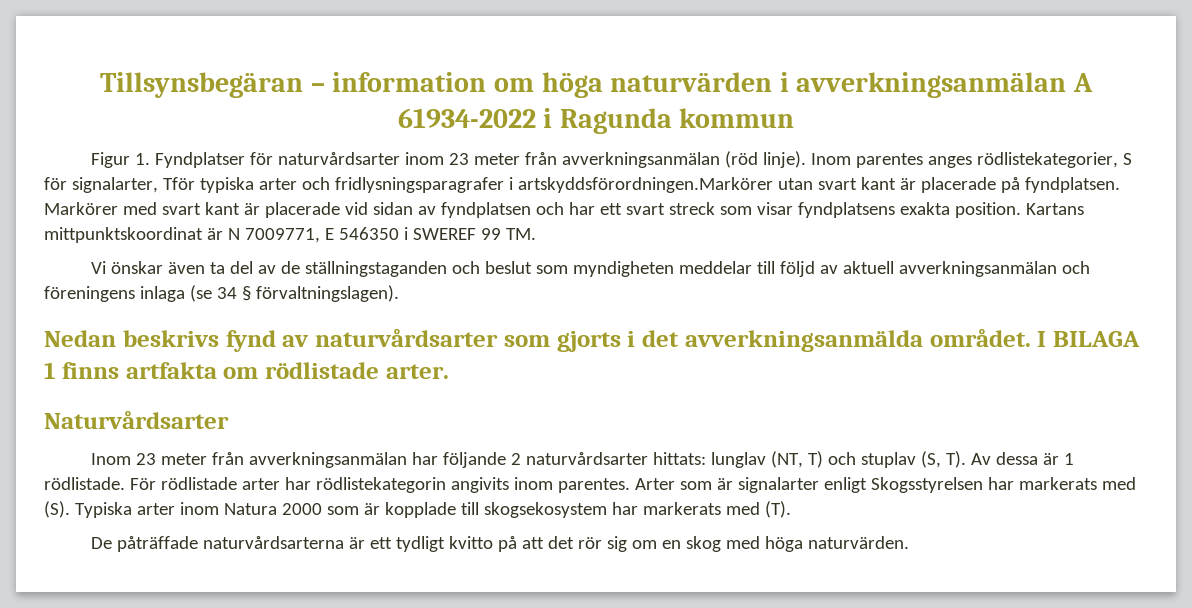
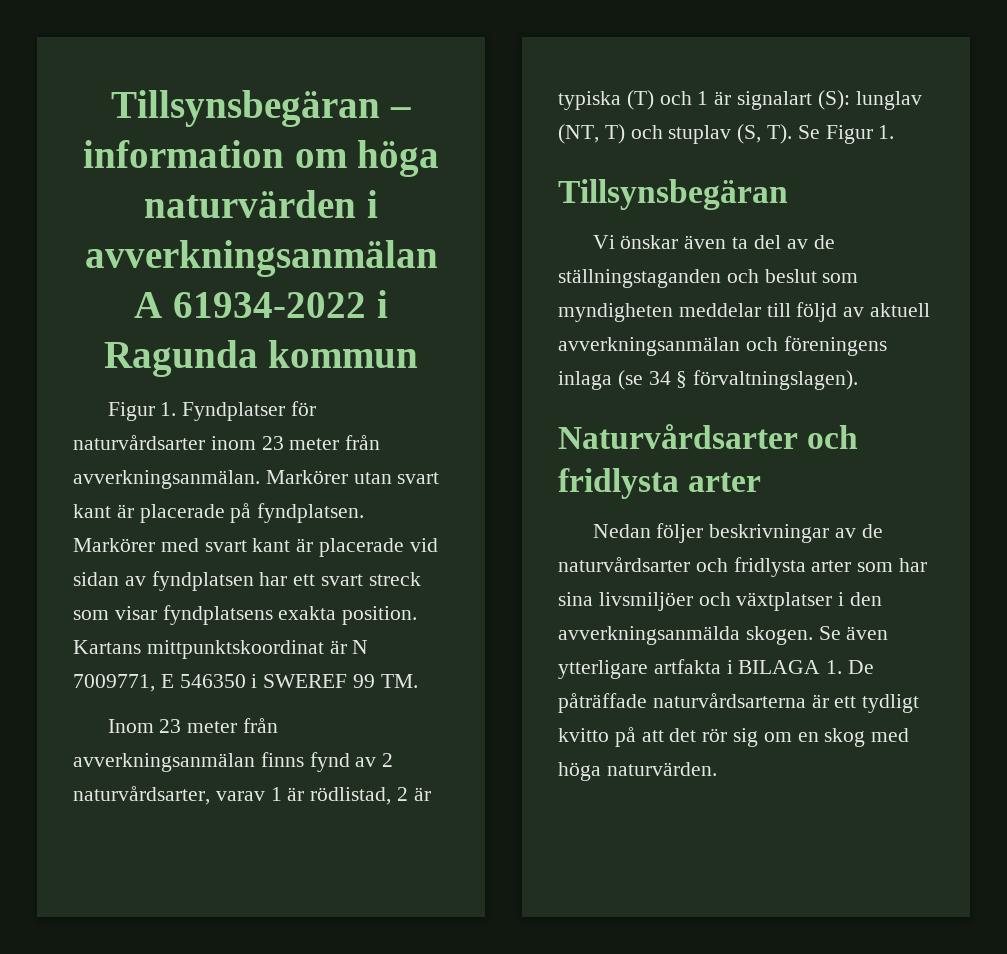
- Figur 1. Fyndplatser för naturvårdsarter inom 23 meter från avverkningsanmälan (röd linje). Inom parentes anges rödlistekategorier, S för signalarter, Tför typiska arter och fridlysningsparagrafer i artskyddsförordningen.Markörer utan svart kant är placerade på fyndplatsen.
+ Figur 1. Fyndplatser för naturvårdsarter inom 23 meter från avverkningsanmälan. Markörer utan svart kant är placerade på fyndplatsen.
- Markörer med svart kant är placerade vid sidan av fyndplatsen och har ett svart streck som visar fyndplatsens exakta position.
+ Markörer med svart kant är placerade vid sidan av fyndplatsen har ett svart streck som visar fyndplatsens exakta position.
+ Inom 23 meter från avverkningsanmälan finns fynd av 2 naturvårdsarter, varav 1 är rödlistad, 2 är typiska (T) och 1 är signalart (S): lunglav (NT, T) och stuplav (S, T). Se Figur 1.
+ Tillsynsbegäran
- Nedan beskrivs fynd av naturvårdsarter som gjorts i det avverkningsanmälda området. I BILAGA 1 finns artfakta om rödlistade arter.
- Naturvårdsarter
- Inom 23 meter från avverkningsanmälan har följande 2 naturvårdsarter hittats: lunglav (NT, T) och stuplav (S, T). Av dessa är 1 rödlistade. För rödlistade arter har rödlistekategorin angivits inom parentes. Arter som är signalarter enligt Skogsstyrelsen har markerats med (S). Typiska arter inom Natura 2000 som är kopplade till skogsekosystem har markerats med (T).
- De påträffade naturvårdsarterna är ett tydligt kvitto på att det rör sig om en skog med höga naturvärden.
+ Naturvårdsarter och fridlysta arter
+ Nedan följer beskrivningar av de naturvårdsarter och fridlysta arter som har sina livsmiljöer och växtplatser i den avverkningsanmälda skogen. Se även ytterligare artfakta i BILAGA 1. De påträffade naturvårdsarterna är ett tydligt kvitto på att det rör sig om en skog med höga naturvärden.

